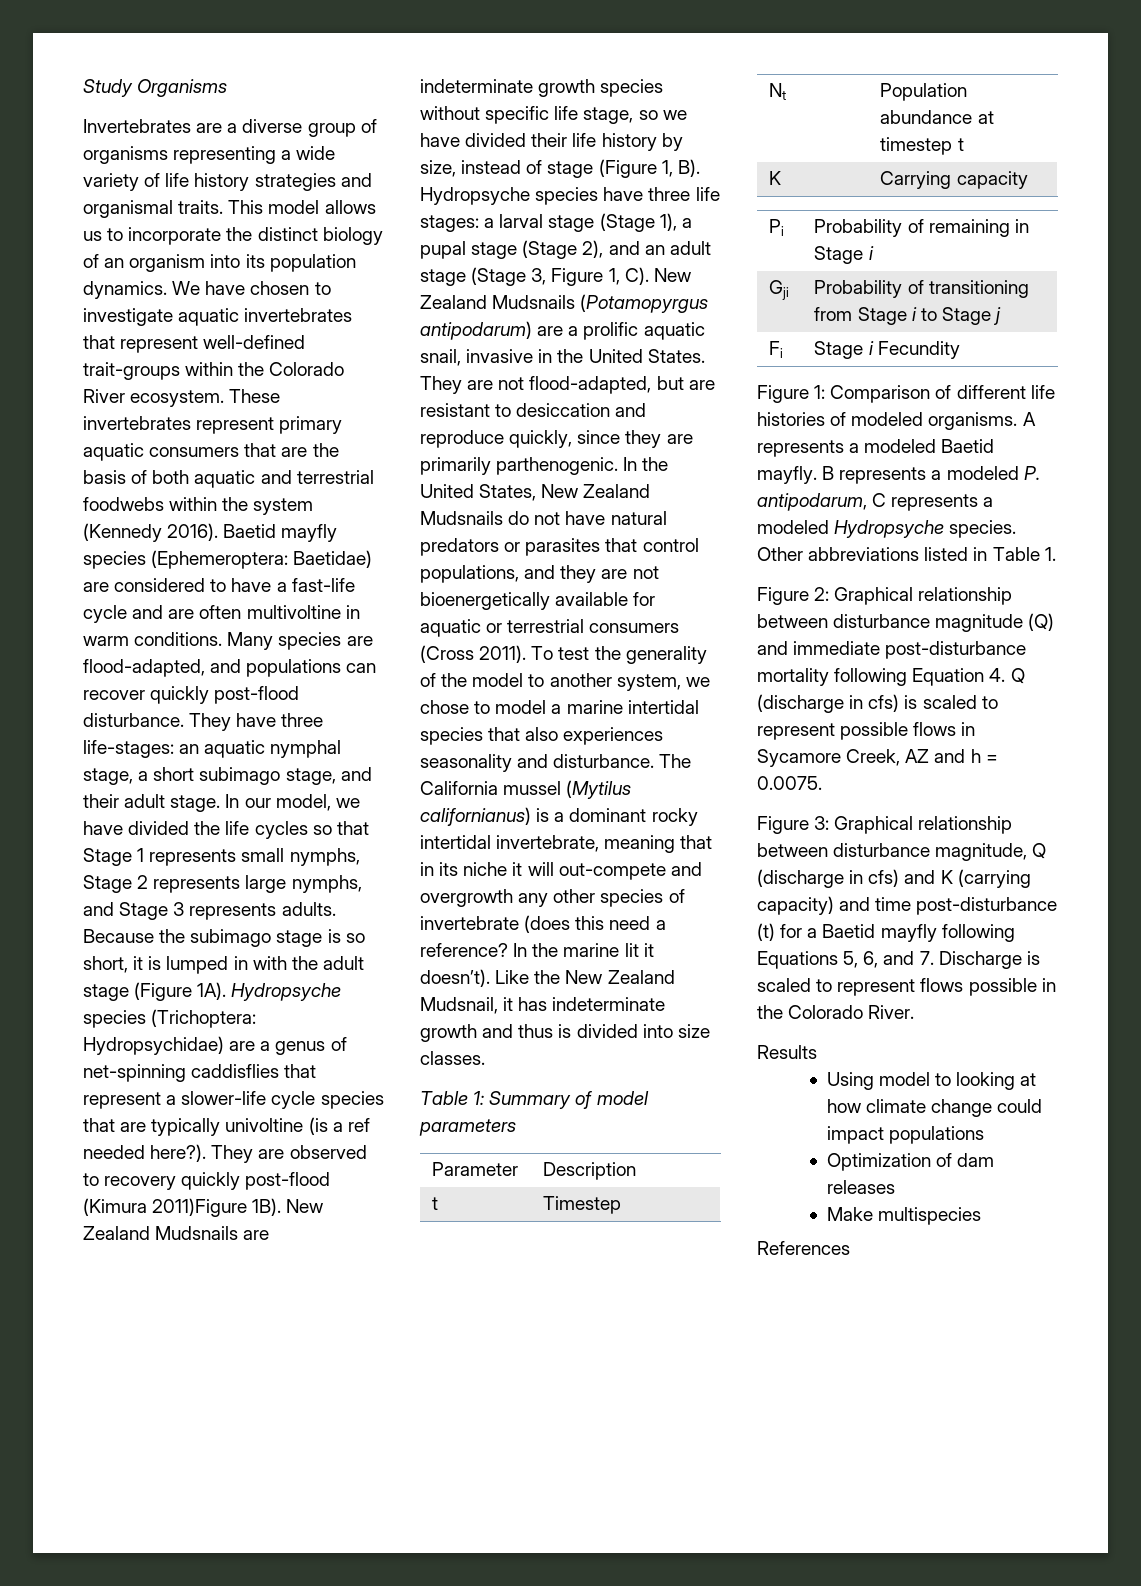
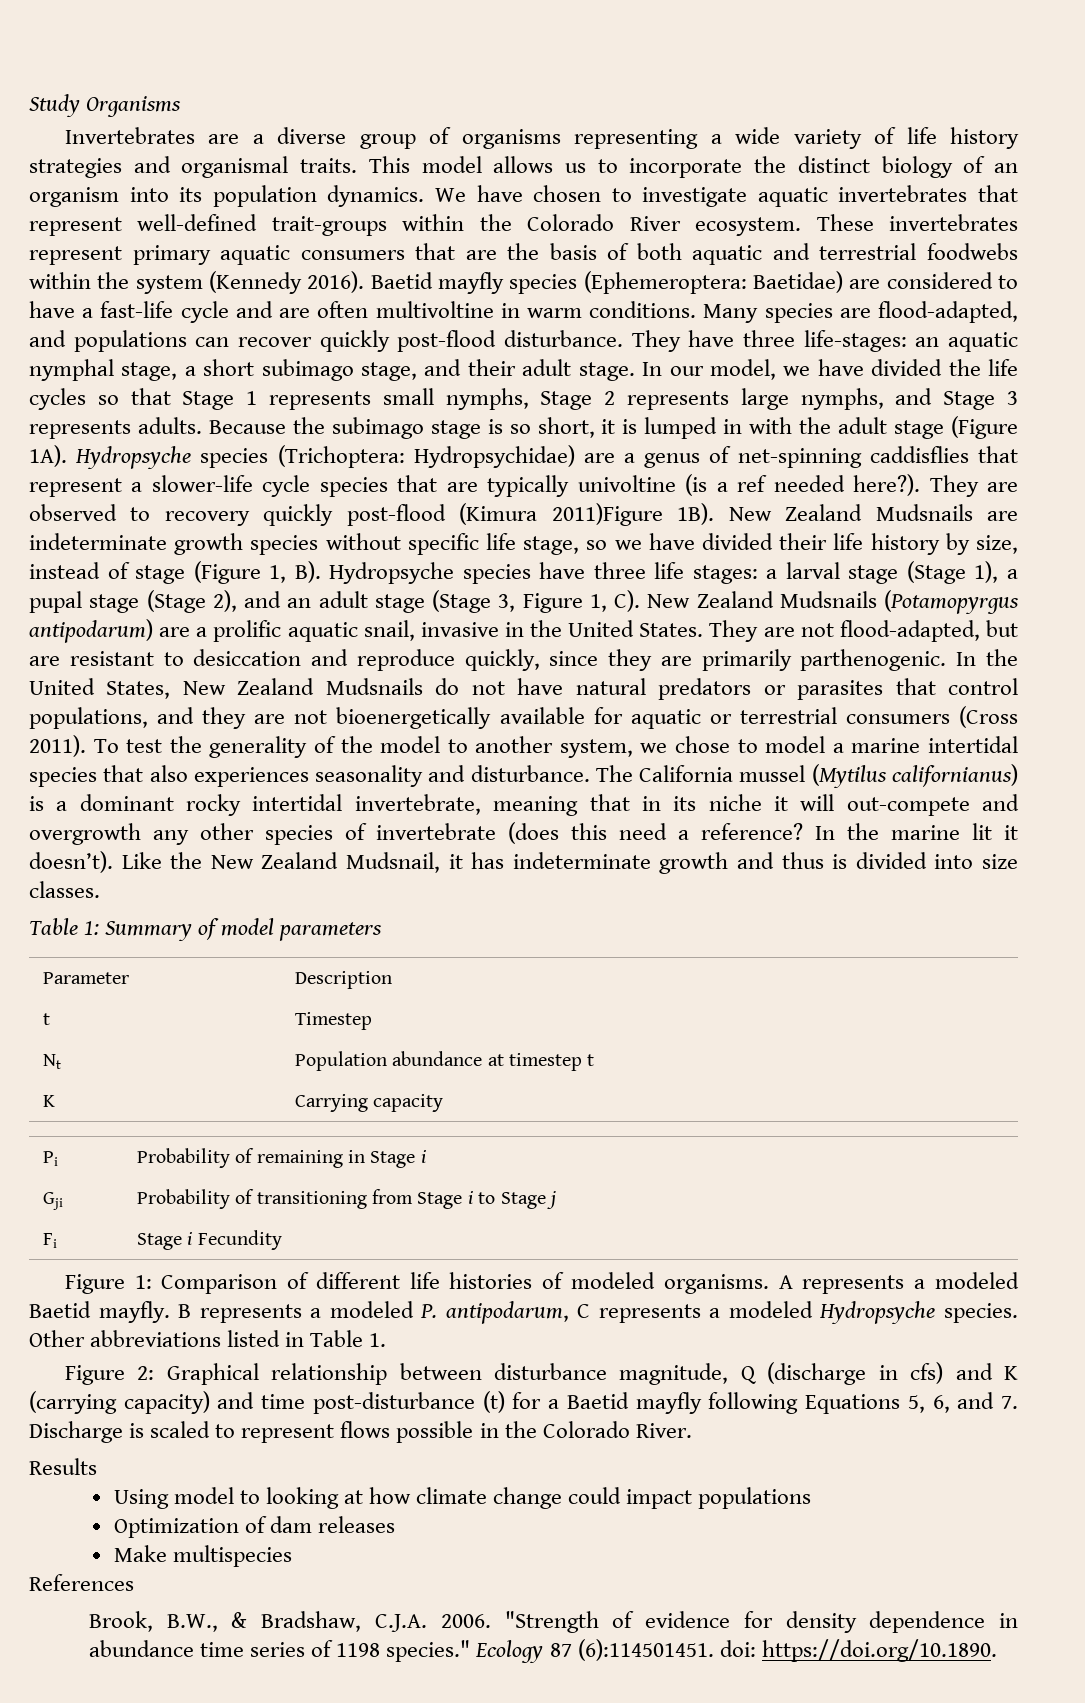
- Figure 2: Graphical relationship between disturbance magnitude (Q) and immediate post-disturbance mortality following Equation 4. Q (discharge in cfs) is scaled to represent possible flows in Sycamore Creek, AZ and h = 0.0075.
- Figure 3: Graphical relationship between disturbance magnitude, Q (discharge in cfs) and K (carrying capacity) and time post-disturbance (t) for a Baetid mayfly following Equations 5, 6, and 7. Discharge is scaled to represent flows possible in the Colorado River.
+ Figure 2: Graphical relationship between disturbance magnitude, Q (discharge in cfs) and K (carrying capacity) and time post-disturbance (t) for a Baetid mayfly following Equations 5, 6, and 7. Discharge is scaled to represent flows possible in the Colorado River.
+ Brook, B.W., & Bradshaw, C.J.A. 2006. "Strength of evidence for density dependence in abundance time series of 1198 species." Ecology 87 (6):114501451. doi: https://doi.org/10.1890.

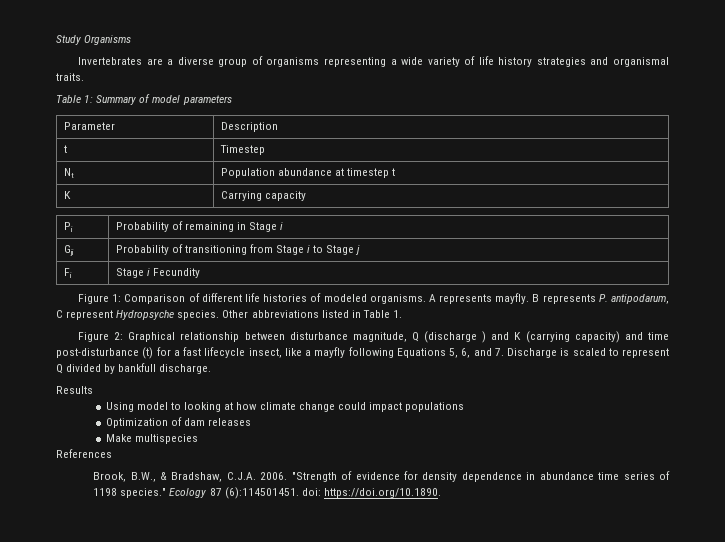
- This model allows us to incorporate the distinct biology of an organism into its population dynamics. We have chosen to investigate aquatic invertebrates that represent well-defined trait-groups within the Colorado River ecosystem. These invertebrates represent primary aquatic consumers that are the basis of both aquatic and terrestrial foodwebs within the system (Kennedy 2016). Baetid mayfly species (Ephemeroptera: Baetidae) are considered to have a fast-life cycle and are often multivoltine in warm conditions. Many species are flood-adapted, and populations can recover quickly post-flood disturbance. They have three life-stages: an aquatic nymphal stage, a short subimago stage, and their adult stage. In our model, we have divided the life cycles so that Stage 1 represents small nymphs, Stage 2 represents large nymphs, and Stage 3 represents adults. Because the subimago stage is so short, it is lumped in with the adult stage (Figure 1A). Hydropsyche species (Trichoptera: Hydropsychidae) are a genus of net-spinning caddisflies that represent a slower-life cycle species that are typically univoltine (is a ref needed here?). They are observed to recovery quickly post-flood (Kimura 2011)Figure 1B). New Zealand Mudsnails are indeterminate growth species without specific life stage, so we have divided their life history by size, instead of stage (Figure 1, B). Hydropsyche species have three life stages: a larval stage (Stage 1), a pupal stage (Stage 2), and an adult stage (Stage 3, Figure 1, C). New Zealand Mudsnails (Potamopyrgus antipodarum) are a prolific aquatic snail, invasive in the United States. They are not flood-adapted, but are resistant to desiccation and reproduce quickly, since they are primarily parthenogenic. In the United States, New Zealand Mudsnails do not have natural predators or parasites that control populations, and they are not bioenergetically available for aquatic or terrestrial consumers (Cross 2011). To test the generality of the model to another system, we chose to model a marine intertidal species that also experiences seasonality and disturbance. The California mussel (Mytilus californianus) is a dominant rocky intertidal invertebrate, meaning that in its niche it will out-compete and overgrowth any other species of invertebrate (does this need a reference? In the marine lit it doesn’t). Like the New Zealand Mudsnail, it has indeterminate growth and thus is divided into size classes.
- A represents a modeled Baetid mayfly.
+ A represents mayfly.
- B represents a modeled P. antipodarum, C represents a modeled Hydropsyche species.
+ B represents P. antipodarum, C represent Hydropsyche species.
- Figure 2: Graphical relationship between disturbance magnitude, Q (discharge in cfs) and K (carrying capacity) and time post-disturbance (t) for a Baetid mayfly following Equations 5, 6, and 7. Discharge is scaled to represent flows possible in the Colorado River.
+ Figure 2: Graphical relationship between disturbance magnitude, Q (discharge ) and K (carrying capacity) and time post-disturbance (t) for a fast lifecycle insect, like a mayfly following Equations 5, 6, and 7. Discharge is scaled to represent Q divided by bankfull discharge.

